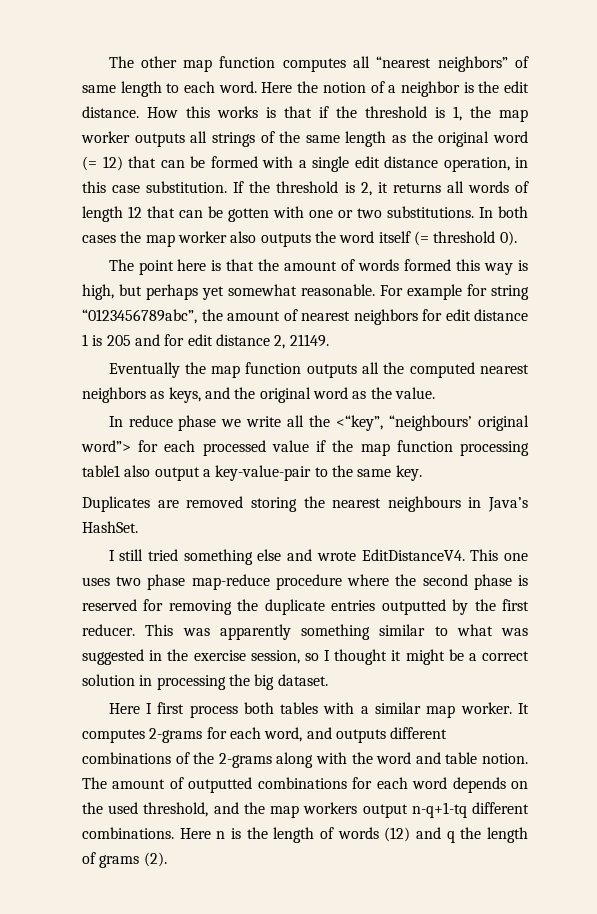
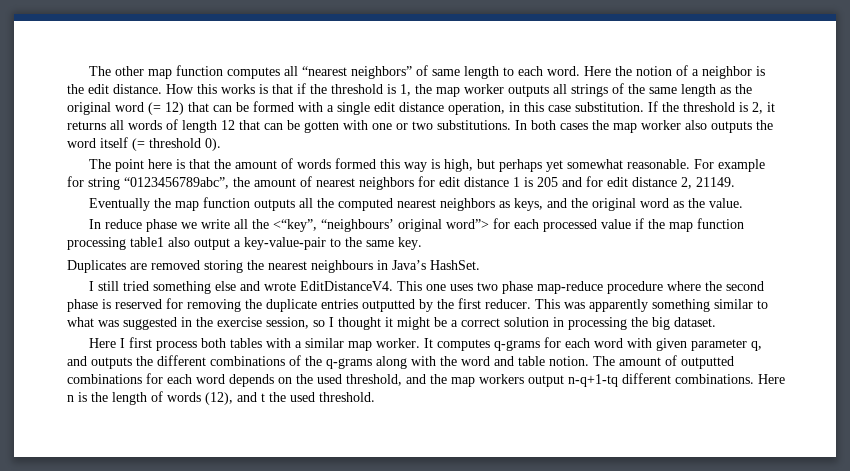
- It computes 2-grams for each word, and outputs different combinations of the 2-grams along with the word and table notion.
+ It computes q-grams for each word with given parameter q, and outputs the different combinations of the q-grams along with the word and table notion.
- Here n is the length of words (12) and q the length of grams (2).
+ Here n is the length of words (12), and t the used threshold.

